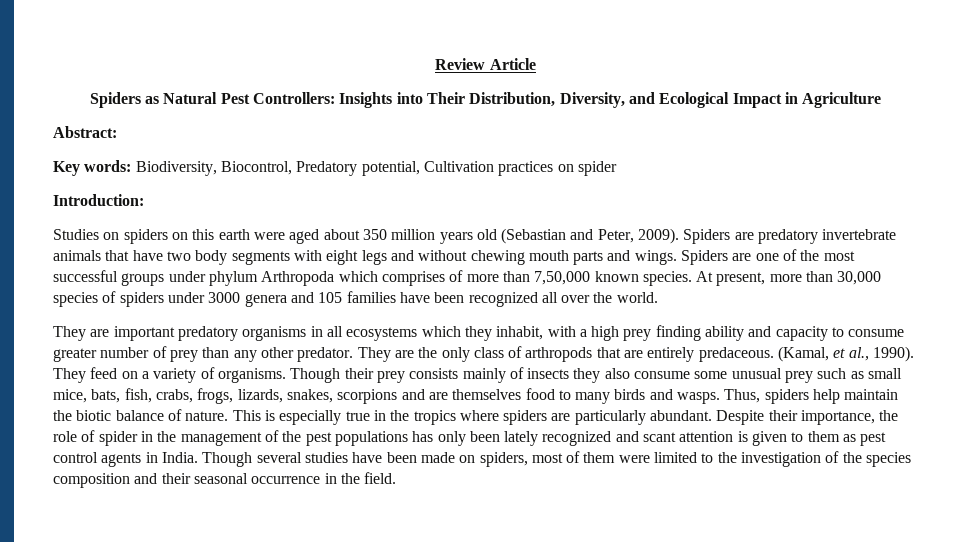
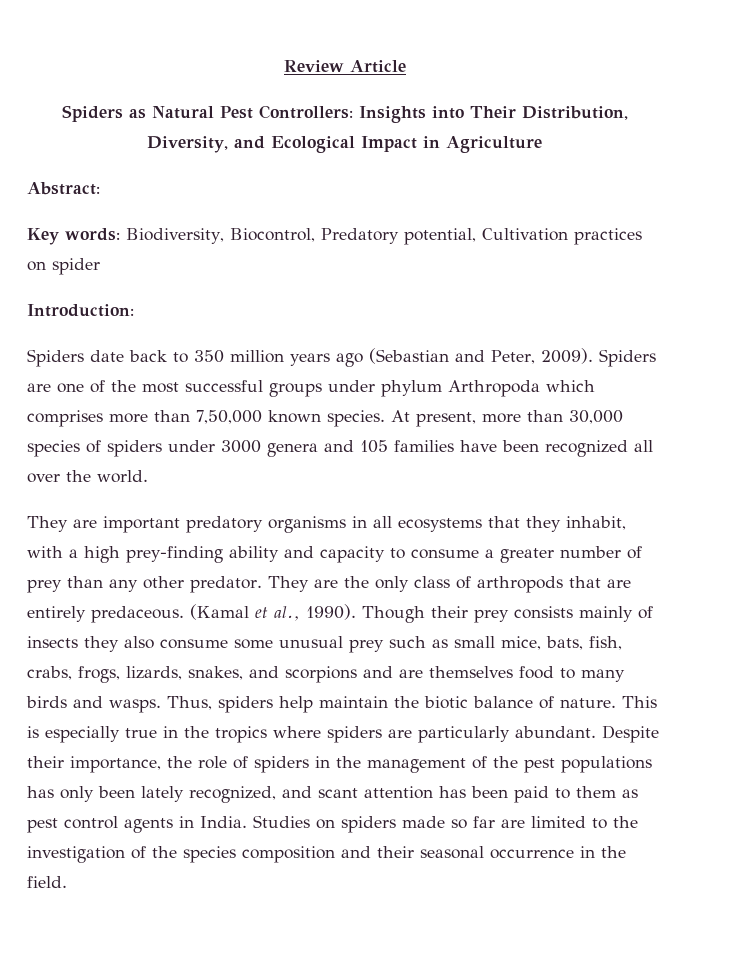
- Studies on spiders on this earth were aged about 350 million years old (Sebastian and Peter, 2009).
+ Spiders date back to 350 million years ago (Sebastian and Peter, 2009).
- Spiders are predatory invertebrate animals that have two body segments with eight legs and without chewing mouth parts and wings. Spiders are one of the most successful groups under phylum Arthropoda which comprises of more than 7,50,000 known species.
+ Spiders are one of the most successful groups under phylum Arthropoda which comprises more than 7,50,000 known species.
- They are important predatory organisms in all ecosystems which they inhabit, with a high prey finding ability and capacity to consume greater number of prey than any other predator.
+ They are important predatory organisms in all ecosystems that they inhabit, with a high prey-finding ability and capacity to consume a greater number of prey than any other predator.
- (Kamal, et al., 1990).
+ (Kamal et al., 1990).
- They feed on a variety of organisms.
- Though their prey consists mainly of insects they also consume some unusual prey such as small mice, bats, fish, crabs, frogs, lizards, snakes, scorpions and are themselves food to many birds and wasps.
+ Though their prey consists mainly of insects they also consume some unusual prey such as small mice, bats, fish, crabs, frogs, lizards, snakes, and scorpions and are themselves food to many birds and wasps.
- Despite their importance, the role of spider in the management of the pest populations has only been lately recognized and scant attention is given to them as pest control agents in India.
+ Despite their importance, the role of spiders in the management of the pest populations has only been lately recognized, and scant attention has been paid to them as pest control agents in India.
- Though several studies have been made on spiders, most of them were limited to the investigation of the species composition and their seasonal occurrence in the field.
+ Studies on spiders made so far are limited to the investigation of the species composition and their seasonal occurrence in the field.

